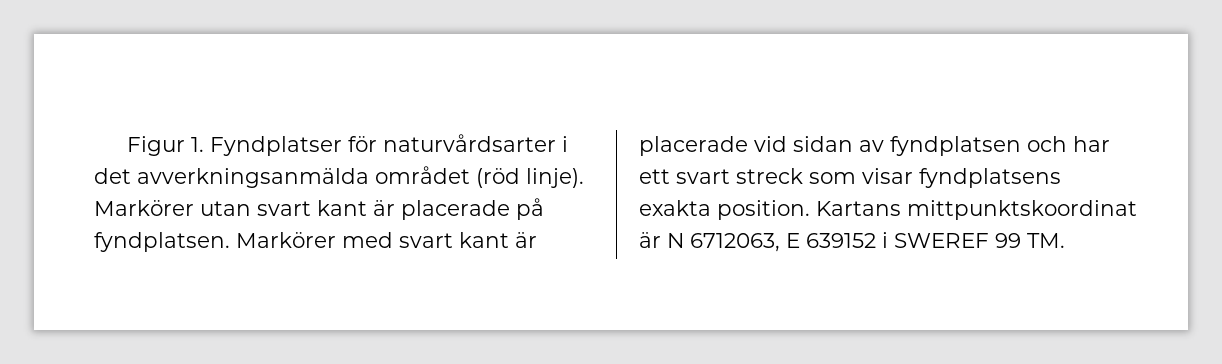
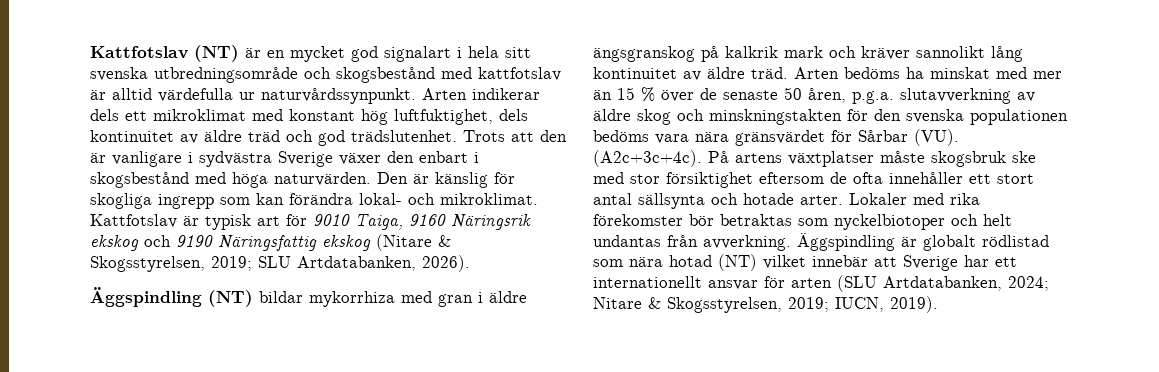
- Figur 1. Fyndplatser för naturvårdsarter i det avverkningsanmälda området (röd linje). Markörer utan svart kant är placerade på fyndplatsen. Markörer med svart kant är placerade vid sidan av fyndplatsen och har ett svart streck som visar fyndplatsens exakta position. Kartans mittpunktskoordinat är N 6712063, E 639152 i SWEREF 99 TM.
+ Kattfotslav (NT) är en mycket god signalart i hela sitt svenska utbredningsområde och skogsbestånd med kattfotslav är alltid värdefulla ur naturvårdssynpunkt. Arten indikerar dels ett mikroklimat med konstant hög luftfuktighet, dels kontinuitet av äldre träd och god trädslutenhet. Trots att den är vanligare i sydvästra Sverige växer den enbart i skogsbestånd med höga naturvärden. Den är känslig för skogliga ingrepp som kan förändra lokal- och mikroklimat. Kattfotslav är typisk art för 9010 Taiga, 9160 Näringsrik ekskog och 9190 Näringsfattig ekskog (Nitare & Skogsstyrelsen, 2019; SLU Artdatabanken, 2026).
+ Äggspindling (NT) bildar mykorrhiza med gran i äldre ängsgranskog på kalkrik mark och kräver sannolikt lång kontinuitet av äldre träd. Arten bedöms ha minskat med mer än 15 % över de senaste 50 åren, p.g.a. slutavverkning av äldre skog och minskningstakten för den svenska populationen bedöms vara nära gränsvärdet för Sårbar (VU). (A2c+3c+4c). På artens växtplatser måste skogsbruk ske med stor försiktighet eftersom de ofta innehåller ett stort antal sällsynta och hotade arter. Lokaler med rika förekomster bör betraktas som nyckelbiotoper och helt undantas från avverkning. Äggspindling är globalt rödlistad som nära hotad (NT) vilket innebär att Sverige har ett internationellt ansvar för arten (SLU Artdatabanken, 2024; Nitare & Skogsstyrelsen, 2019; IUCN, 2019).

